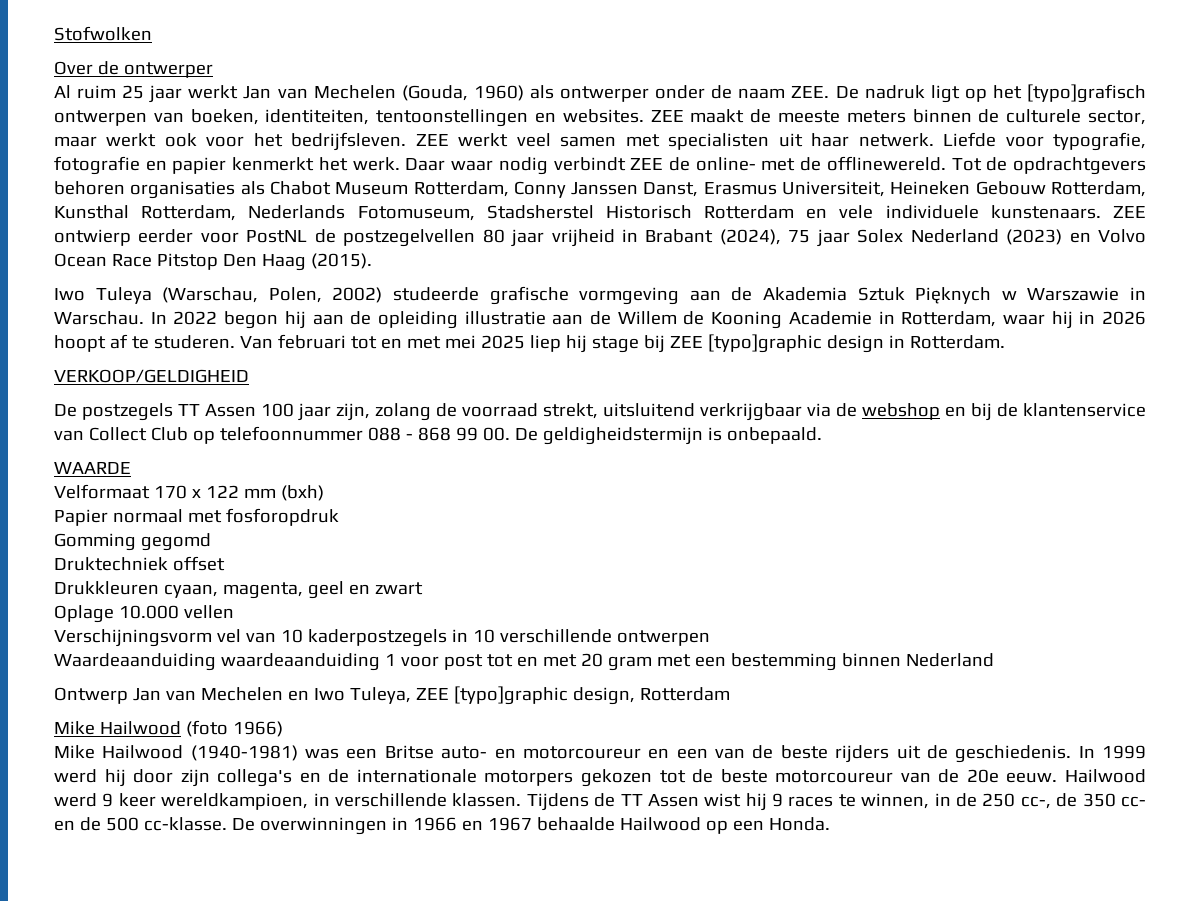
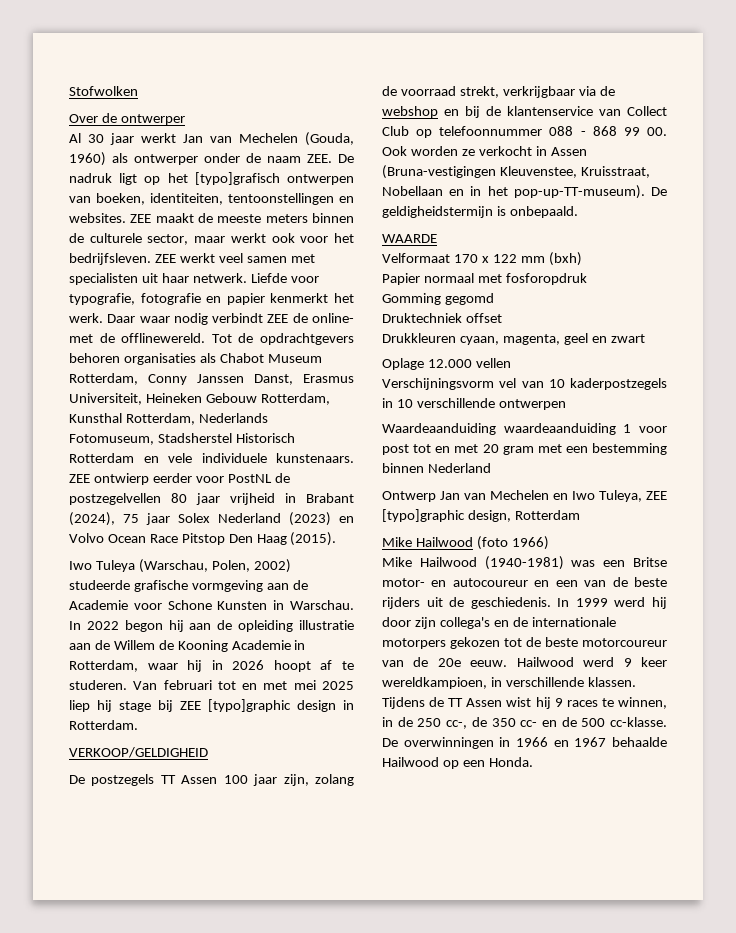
- Al ruim 25 jaar werkt Jan van Mechelen (Gouda, 1960) als ontwerper onder de naam ZEE. De nadruk ligt op het [typo]grafisch ontwerpen van boeken, identiteiten, tentoonstellingen en websites.
+ Al 30 jaar werkt Jan van Mechelen (Gouda, 1960) als ontwerper onder de naam ZEE. De nadruk ligt op het [typo]grafisch ontwerpen van boeken, identiteiten, tentoonstellingen en websites.
- Iwo Tuleya (Warschau, Polen, 2002) studeerde grafische vormgeving aan de Akademia Sztuk Pięknych w Warszawie in Warschau.
+ Iwo Tuleya (Warschau, Polen, 2002) studeerde grafische vormgeving aan de Academie voor Schone Kunsten in Warschau.
- De postzegels TT Assen 100 jaar zijn, zolang de voorraad strekt, uitsluitend verkrijgbaar via de webshop en bij de klantenservice van Collect Club op telefoonnummer 088 - 868 99 00. De geldigheidstermijn is onbepaald.
+ De postzegels TT Assen 100 jaar zijn, zolang de voorraad strekt, verkrijgbaar via de webshop en bij de klantenservice van Collect Club op telefoonnummer 088 - 868 99 00. Ook worden ze verkocht in Assen (Bruna-vestigingen Kleuvenstee, Kruisstraat, Nobellaan en in het pop-up-TT-museum). De geldigheidstermijn is onbepaald.
- Oplage 10.000 vellen
+ Oplage 12.000 vellen
- Mike Hailwood (1940-1981) was een Britse auto- en motorcoureur en een van de beste rijders uit de geschiedenis.
+ Mike Hailwood (1940-1981) was een Britse motor- en autocoureur en een van de beste rijders uit de geschiedenis.

